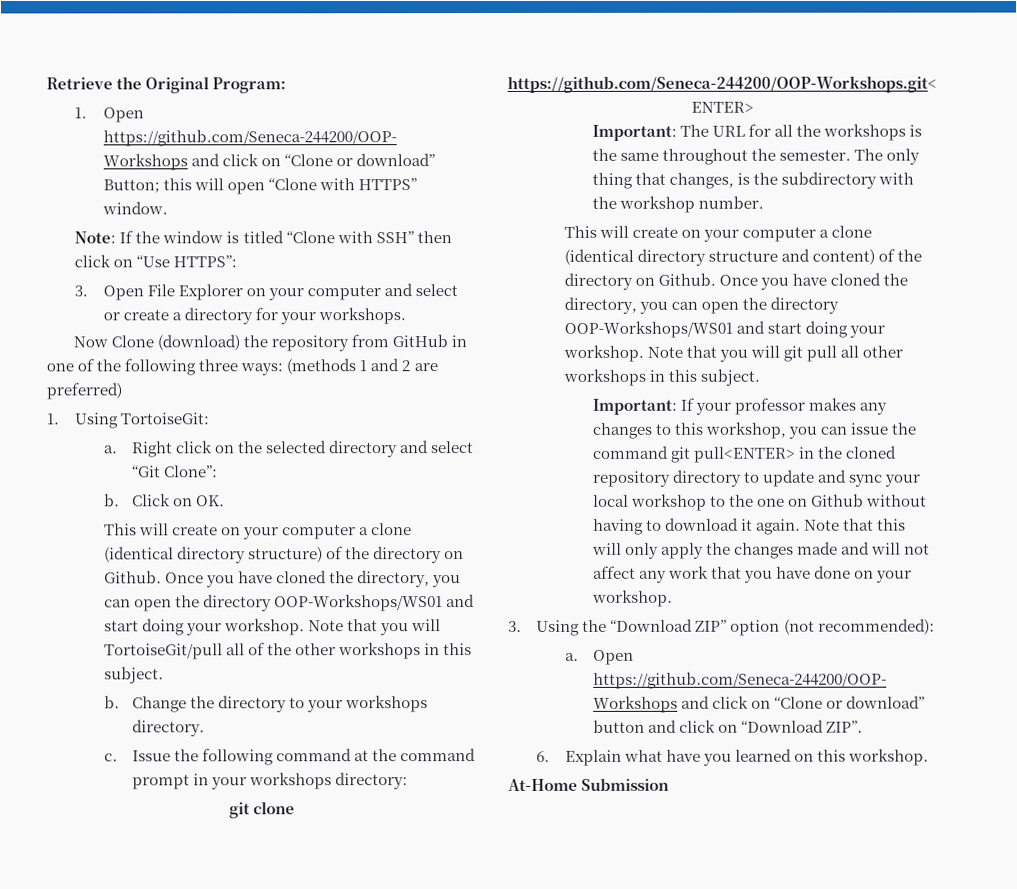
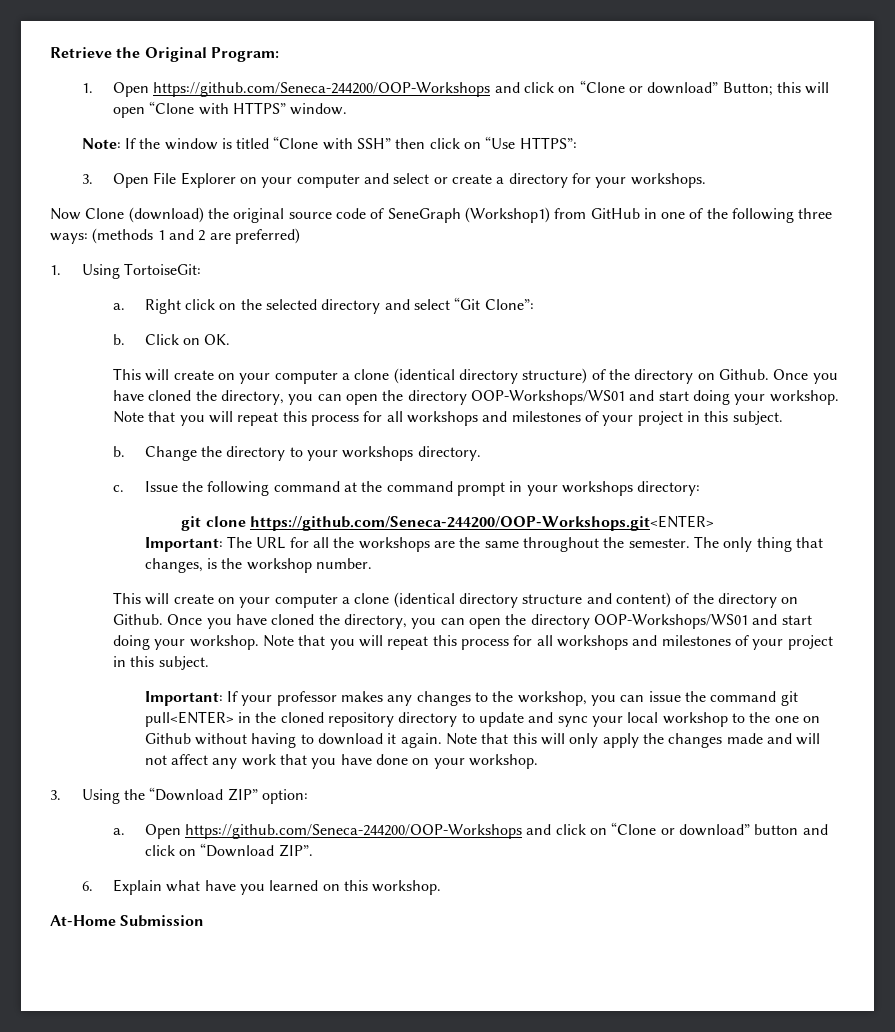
- Now Clone (download) the repository from GitHub in one of the following three ways: (methods 1 and 2 are preferred)
+ Now Clone (download) the original source code of SeneGraph (Workshop1) from GitHub in one of the following three ways: (methods 1 and 2 are preferred)
- This will create on your computer a clone (identical directory structure) of the directory on Github. Once you have cloned the directory, you can open the directory OOP-Workshops/WS01 and start doing your workshop. Note that you will TortoiseGit/pull all of the other workshops in this subject.
+ This will create on your computer a clone (identical directory structure) of the directory on Github. Once you have cloned the directory, you can open the directory OOP-Workshops/WS01 and start doing your workshop. Note that you will repeat this process for all workshops and milestones of your project in this subject.
- Important: The URL for all the workshops is the same throughout the semester.
+ Important: The URL for all the workshops are the same throughout the semester.
- The only thing that changes, is the subdirectory with the workshop number.
+ The only thing that changes, is the workshop number.
- This will create on your computer a clone (identical directory structure and content) of the directory on Github. Once you have cloned the directory, you can open the directory OOP-Workshops/WS01 and start doing your workshop. Note that you will git pull all other workshops in this subject.
+ This will create on your computer a clone (identical directory structure and content) of the directory on Github. Once you have cloned the directory, you can open the directory OOP-Workshops/WS01 and start doing your workshop. Note that you will repeat this process for all workshops and milestones of your project in this subject.
- Important: If your professor makes any changes to this workshop, you can issue the command git pull<ENTER> in the cloned repository directory to update and sync your local workshop to the one on Github without having to download it again.
+ Important: If your professor makes any changes to the workshop, you can issue the command git pull<ENTER> in the cloned repository directory to update and sync your local workshop to the one on Github without having to download it again.
- 3. Using the “Download ZIP” option (not recommended):
+ 3. Using the “Download ZIP” option:

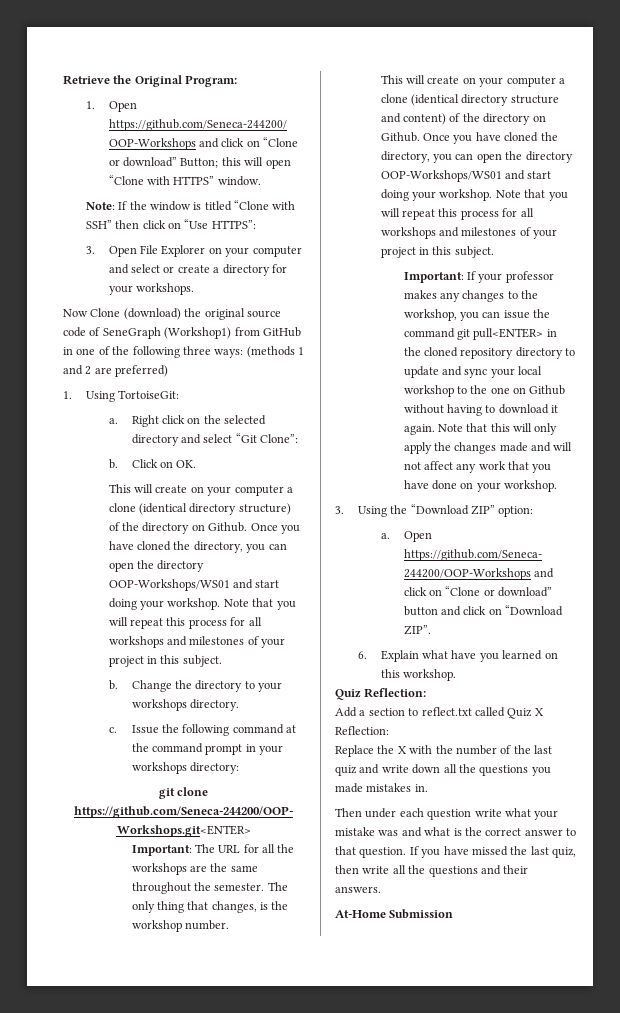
+ Quiz Reflection:
+ Add a section to reflect.txt called Quiz X Reflection:
+ Replace the X with the number of the last quiz and write down all the questions you made mistakes in.
+ Then under each question write what your mistake was and what is the correct answer to that question. If you have missed the last quiz, then write all the questions and their answers.

